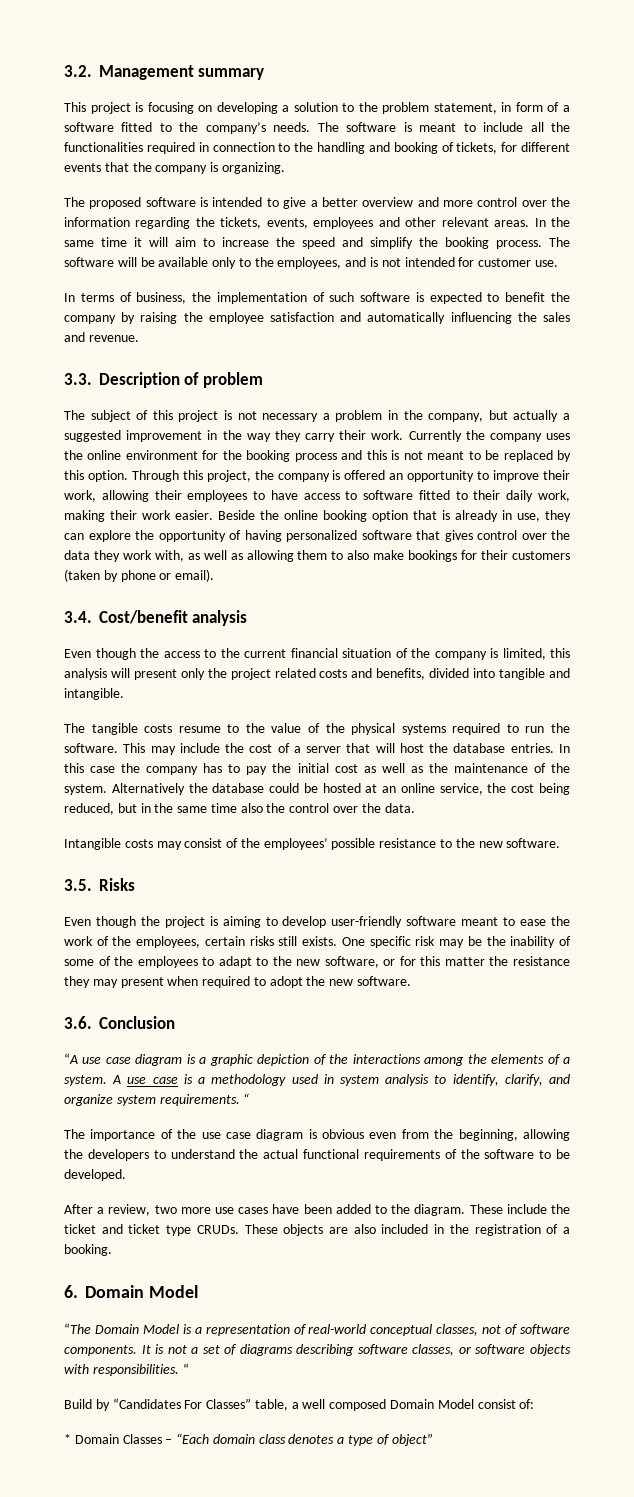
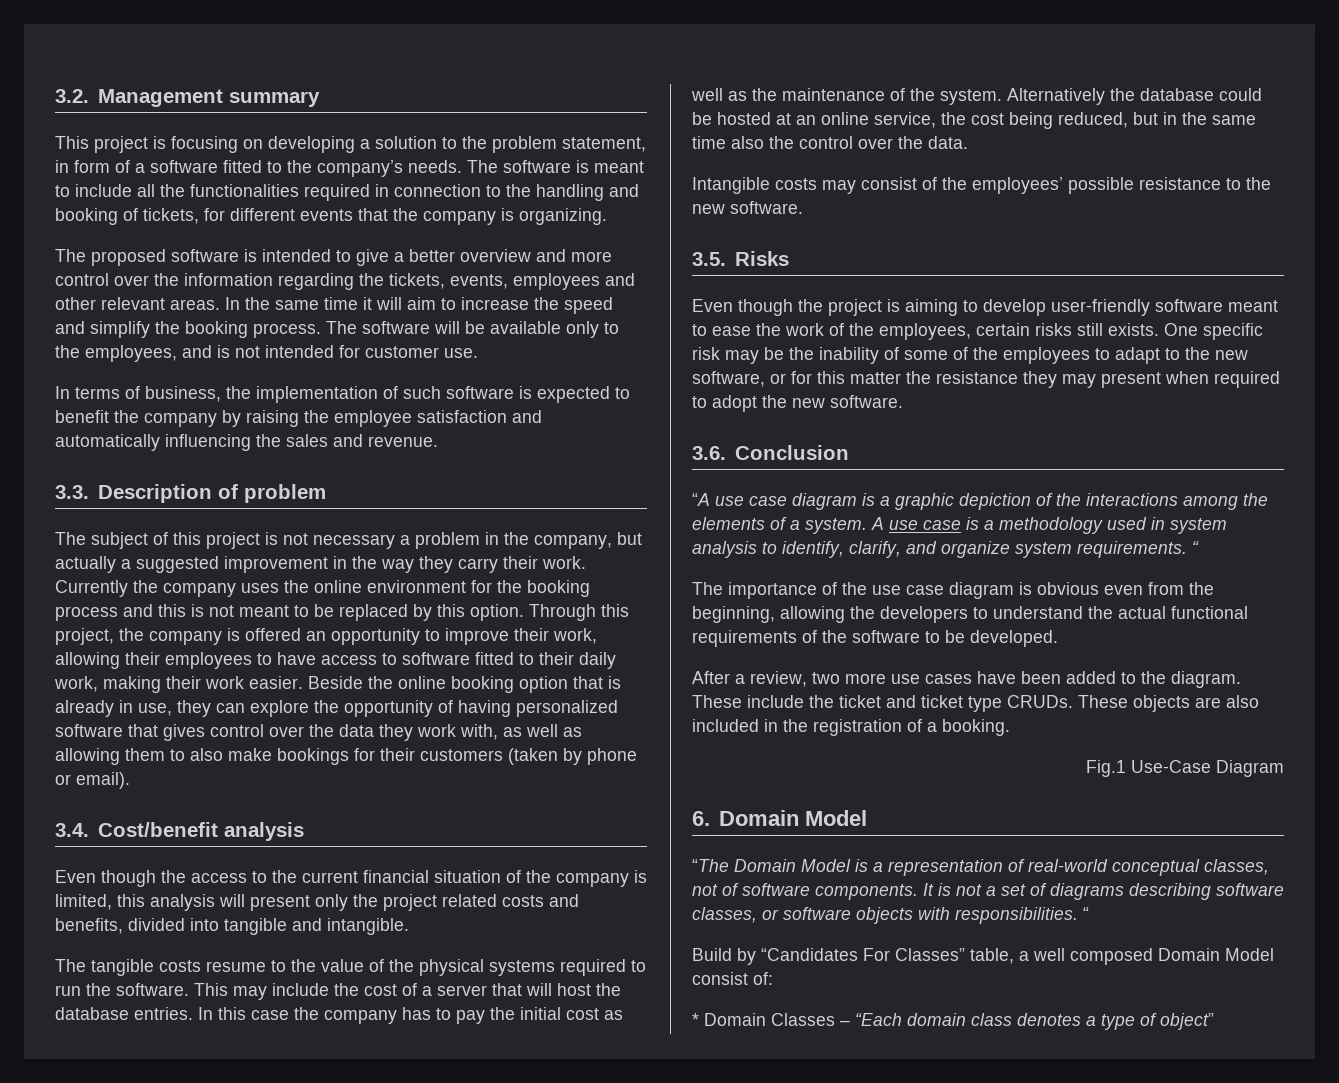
+ Fig.1 Use-Case Diagram

